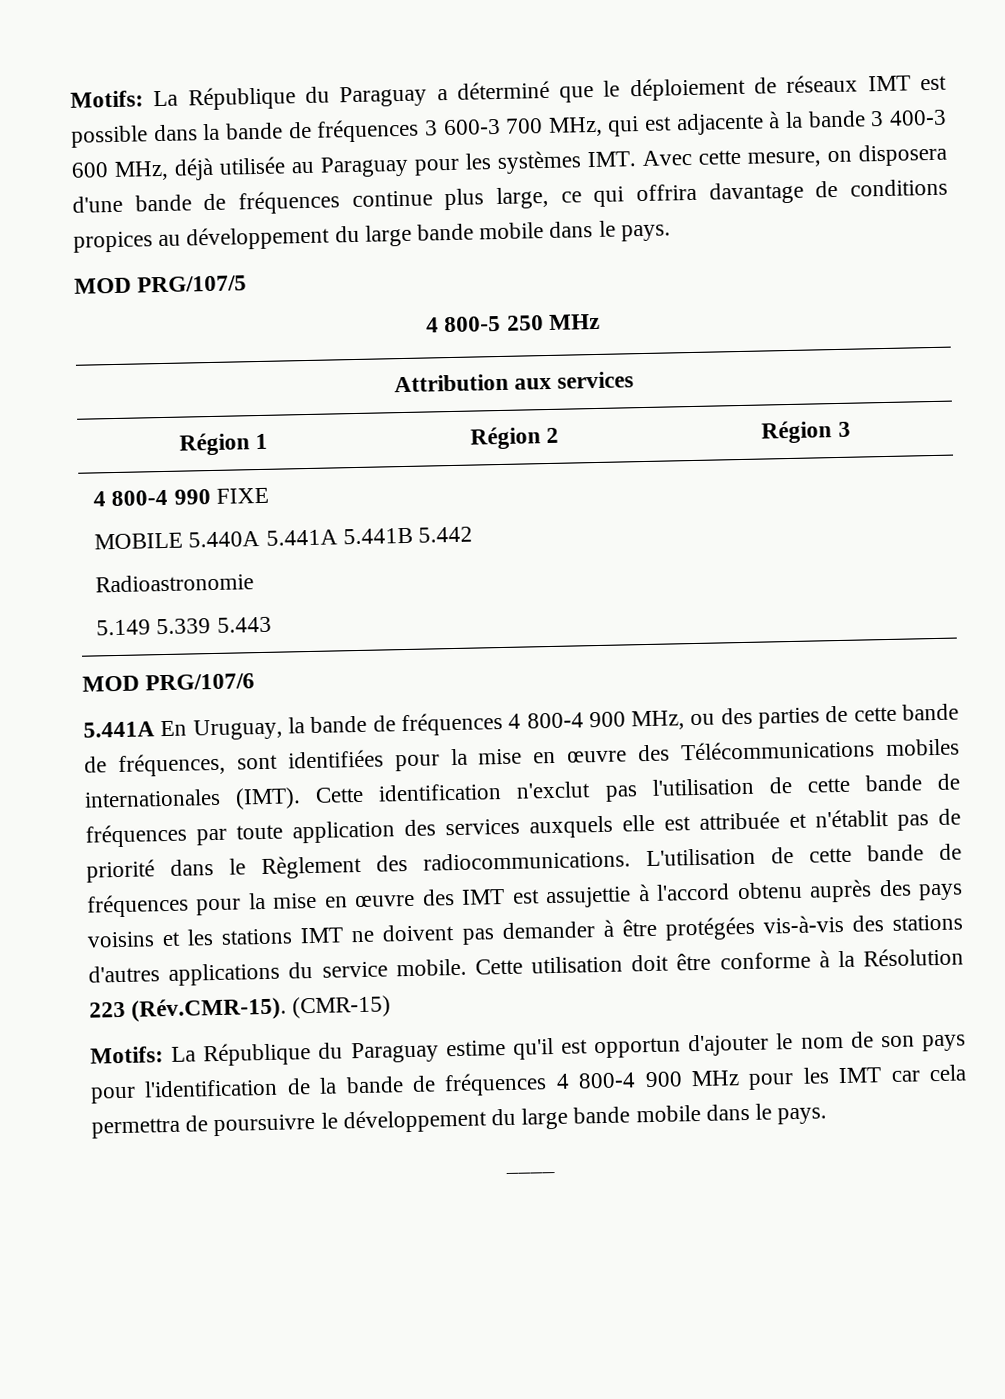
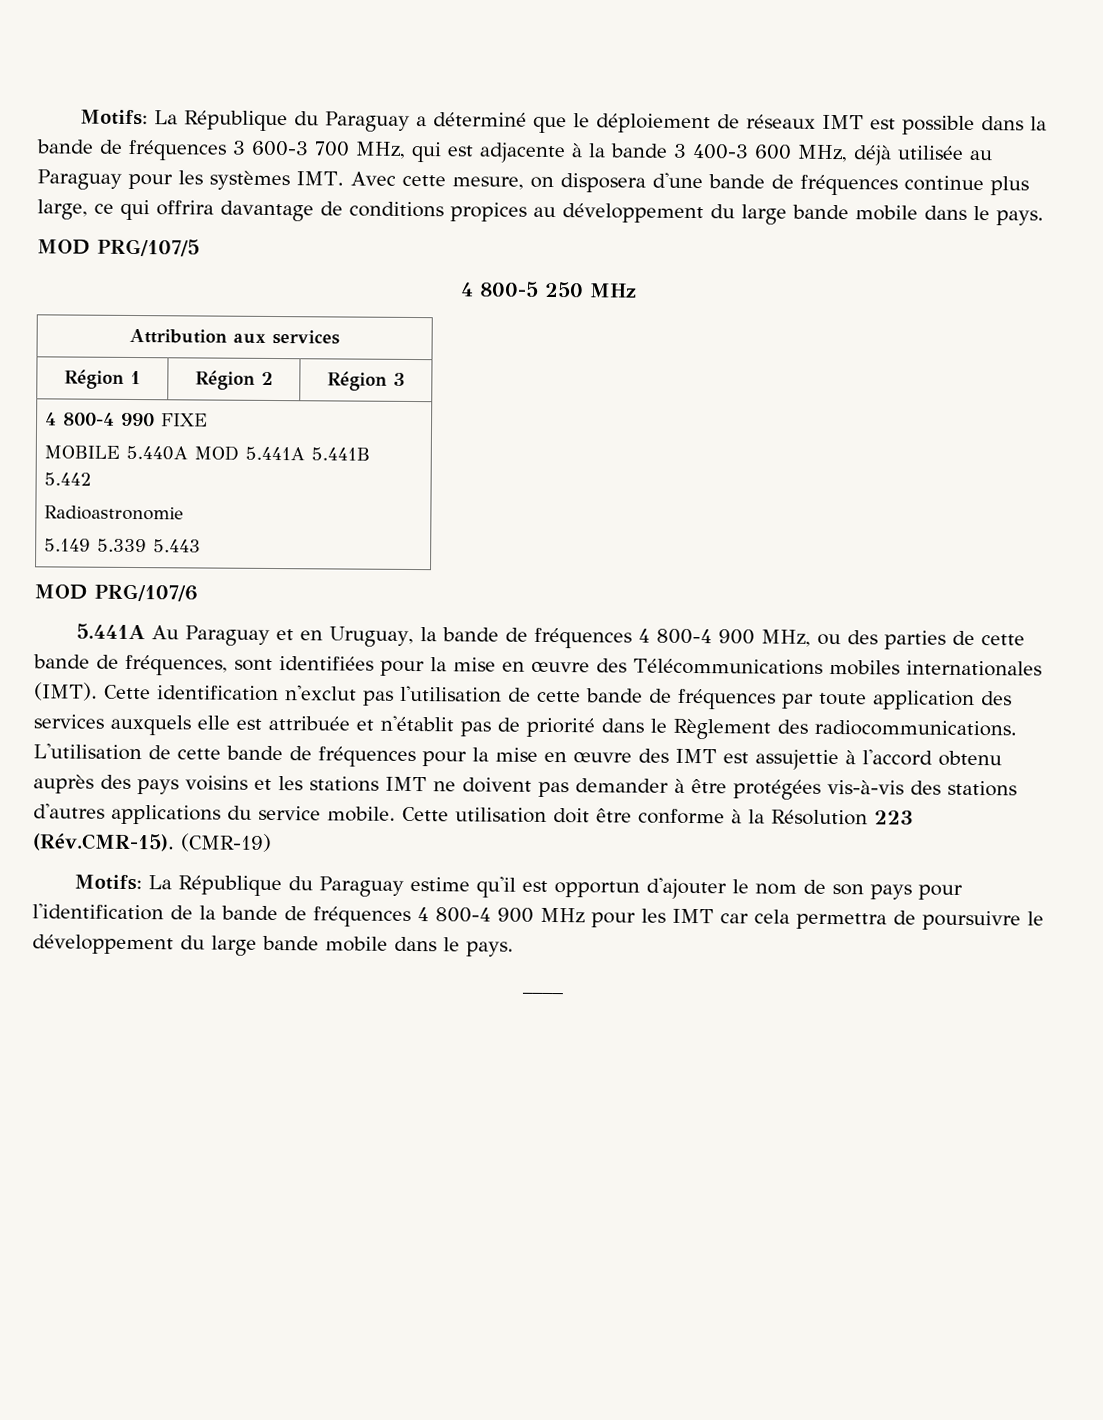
  4 800-4 990 FIXE
- MOBILE 5.440A 5.441A 5.441B 5.442
+ MOBILE 5.440A MOD 5.441A 5.441B 5.442
- 5.441A En Uruguay, la bande de fréquences 4 800-4 900 MHz, ou des parties de cette bande de fréquences, sont identifiées pour la mise en œuvre des Télécommunications mobiles internationales (IMT).
+ 5.441A Au Paraguay et en Uruguay, la bande de fréquences 4 800-4 900 MHz, ou des parties de cette bande de fréquences, sont identifiées pour la mise en œuvre des Télécommunications mobiles internationales (IMT).
- Cette utilisation doit être conforme à la Résolution 223 (Rév.CMR-15). (CMR-15)
+ Cette utilisation doit être conforme à la Résolution 223 (Rév.CMR-15). (CMR-19)

